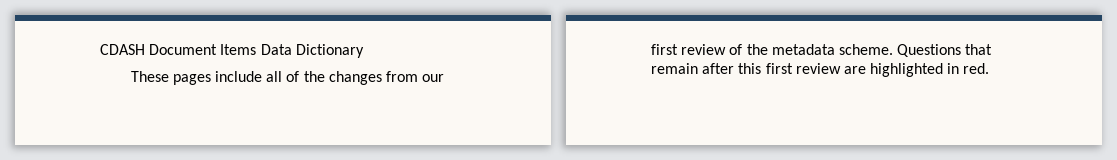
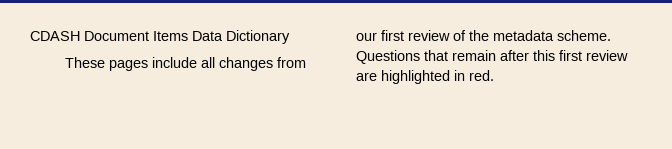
- These pages include all of the changes from our first review of the metadata scheme.
+ These pages include all changes from our first review of the metadata scheme.

